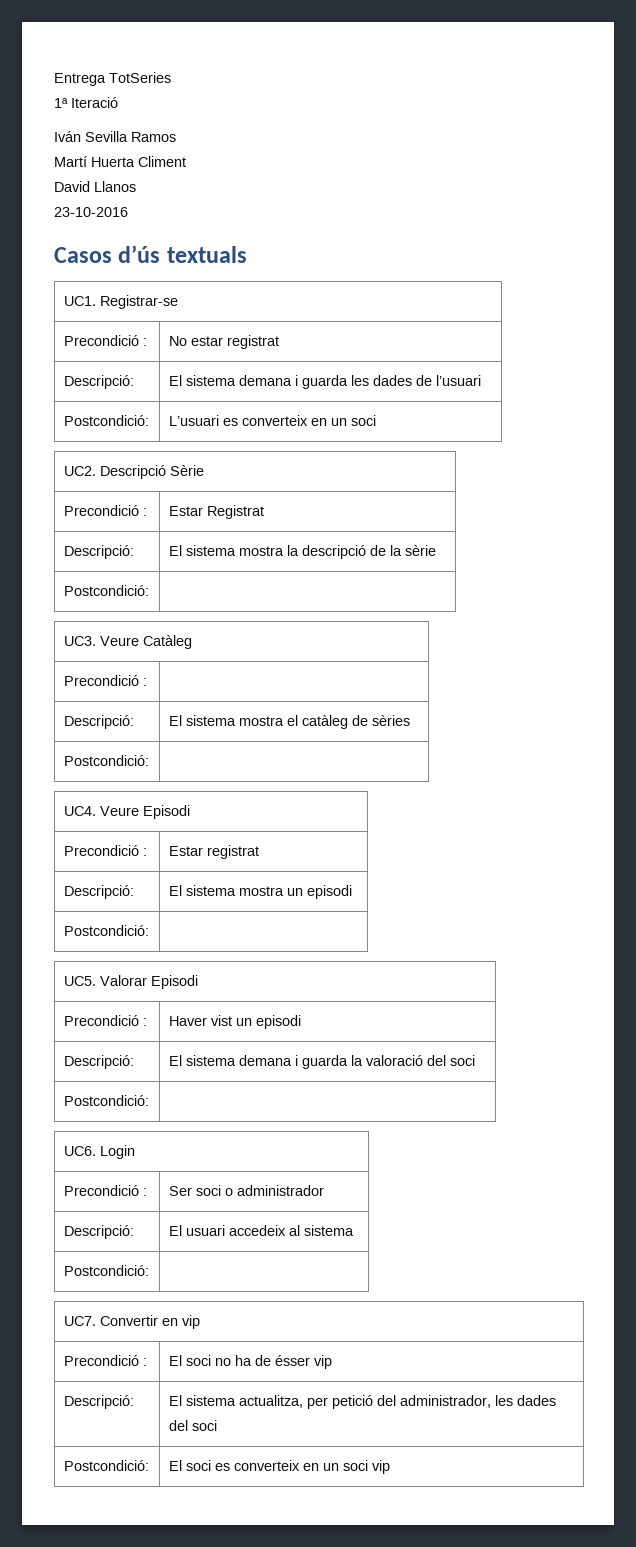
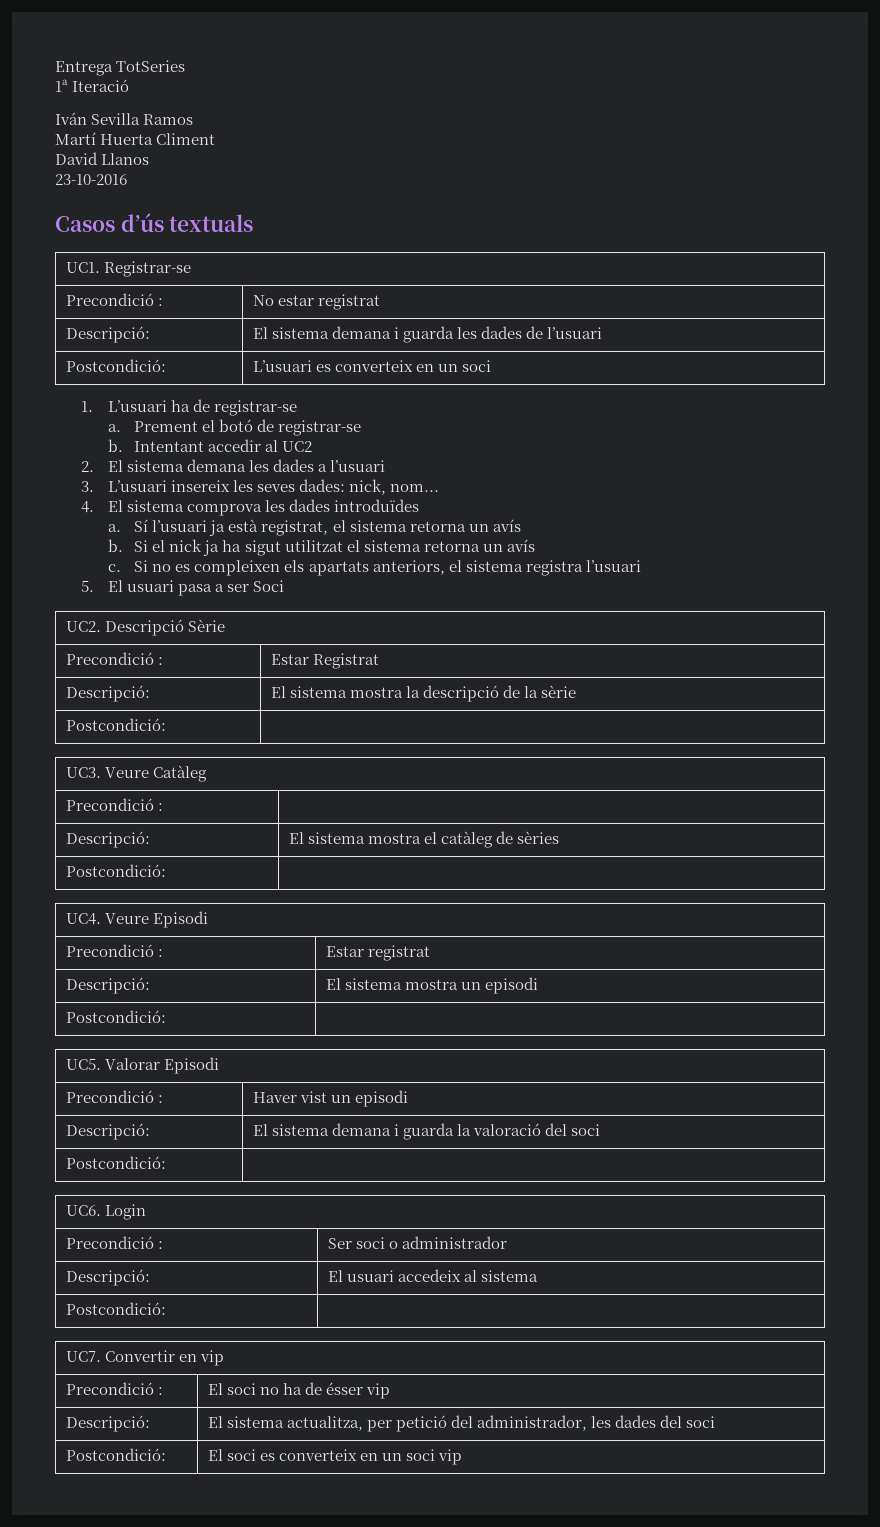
+ 1. L’usuari ha de registrar-se
+ a. Prement el botó de registrar-se
+ b. Intentant accedir al UC2
+ 2. El sistema demana les dades a l’usuari
+ 3. L’usuari insereix les seves dades: nick, nom...
+ 4. El sistema comprova les dades introduïdes
+ a. Sí l’usuari ja està registrat, el sistema retorna un avís
+ b. Si el nick ja ha sigut utilitzat el sistema retorna un avís
+ c. Si no es compleixen els apartats anteriors, el sistema registra l’usuari
+ 5. El usuari pasa a ser Soci

